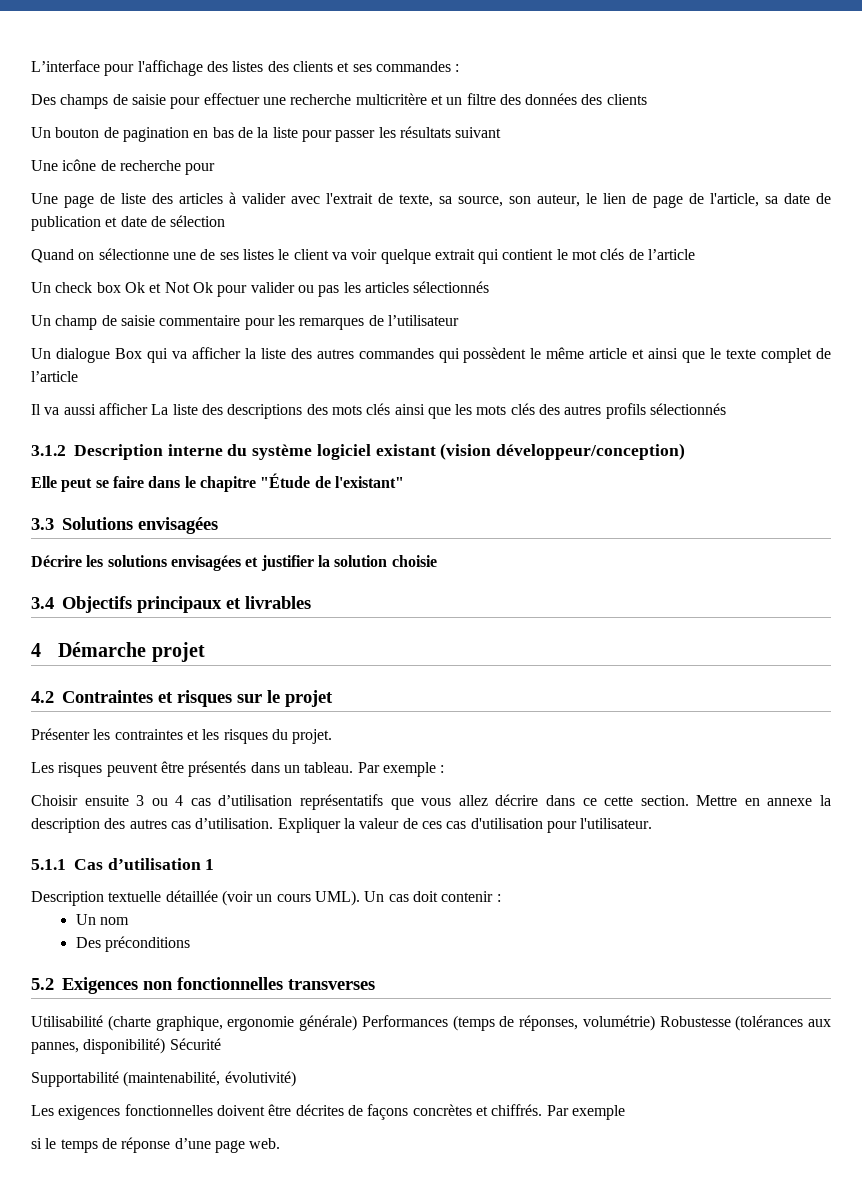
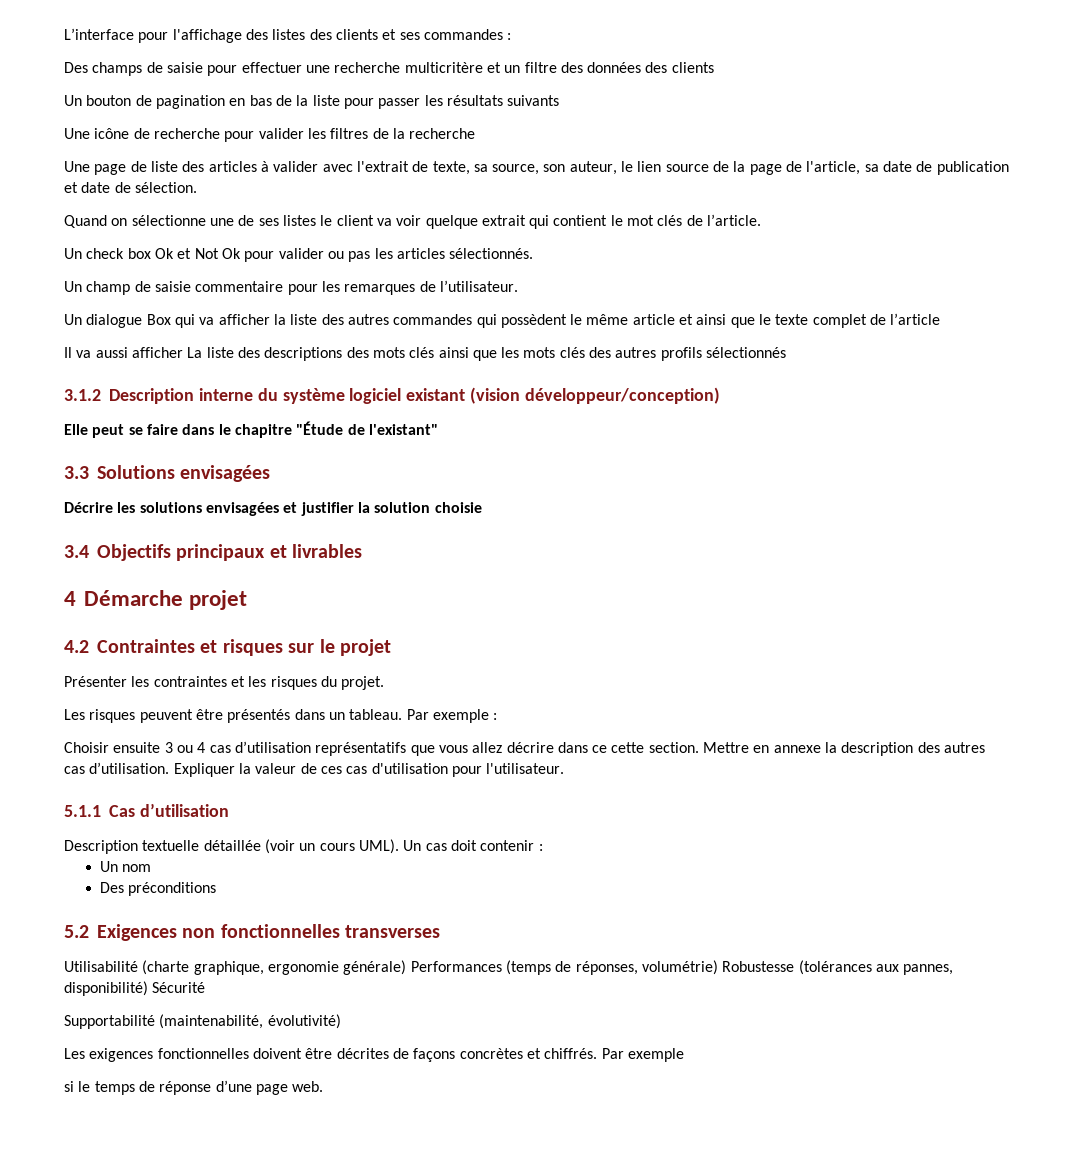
- Un bouton de pagination en bas de la liste pour passer les résultats suivant
+ Un bouton de pagination en bas de la liste pour passer les résultats suivants
- Une icône de recherche pour
+ Une icône de recherche pour valider les filtres de la recherche
- Une page de liste des articles à valider avec l'extrait de texte, sa source, son auteur, le lien de page de l'article, sa date de publication et date de sélection
+ Une page de liste des articles à valider avec l'extrait de texte, sa source, son auteur, le lien source de la page de l'article, sa date de publication et date de sélection.
- Quand on sélectionne une de ses listes le client va voir quelque extrait qui contient le mot clés de l’article
+ Quand on sélectionne une de ses listes le client va voir quelque extrait qui contient le mot clés de l’article.
- Un check box Ok et Not Ok pour valider ou pas les articles sélectionnés
+ Un check box Ok et Not Ok pour valider ou pas les articles sélectionnés.
- Un champ de saisie commentaire pour les remarques de l’utilisateur
+ Un champ de saisie commentaire pour les remarques de l’utilisateur.
- 5.1.1 Cas d’utilisation 1
+ 5.1.1 Cas d’utilisation

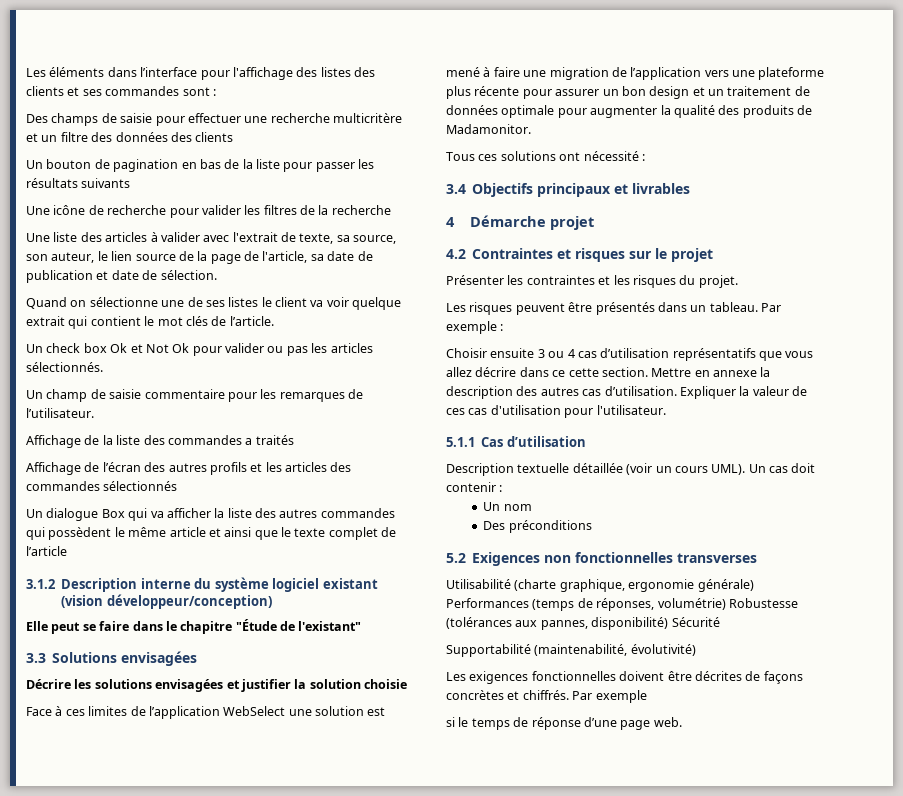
- L’interface pour l'affichage des listes des clients et ses commandes :
+ Les éléments dans l’interface pour l'affichage des listes des clients et ses commandes sont :
- Une page de liste des articles à valider avec l'extrait de texte, sa source, son auteur, le lien source de la page de l'article, sa date de publication et date de sélection.
+ Une liste des articles à valider avec l'extrait de texte, sa source, son auteur, le lien source de la page de l'article, sa date de publication et date de sélection.
+ Affichage de la liste des commandes a traités
+ Affichage de l’écran des autres profils et les articles des commandes sélectionnés
- Il va aussi afficher La liste des descriptions des mots clés ainsi que les mots clés des autres profils sélectionnés
+ Face à ces limites de l’application WebSelect une solution est mené à faire une migration de l’application vers une plateforme plus récente pour assurer un bon design et un traitement de données optimale pour augmenter la qualité des produits de Madamonitor.
+ Tous ces solutions ont nécessité :

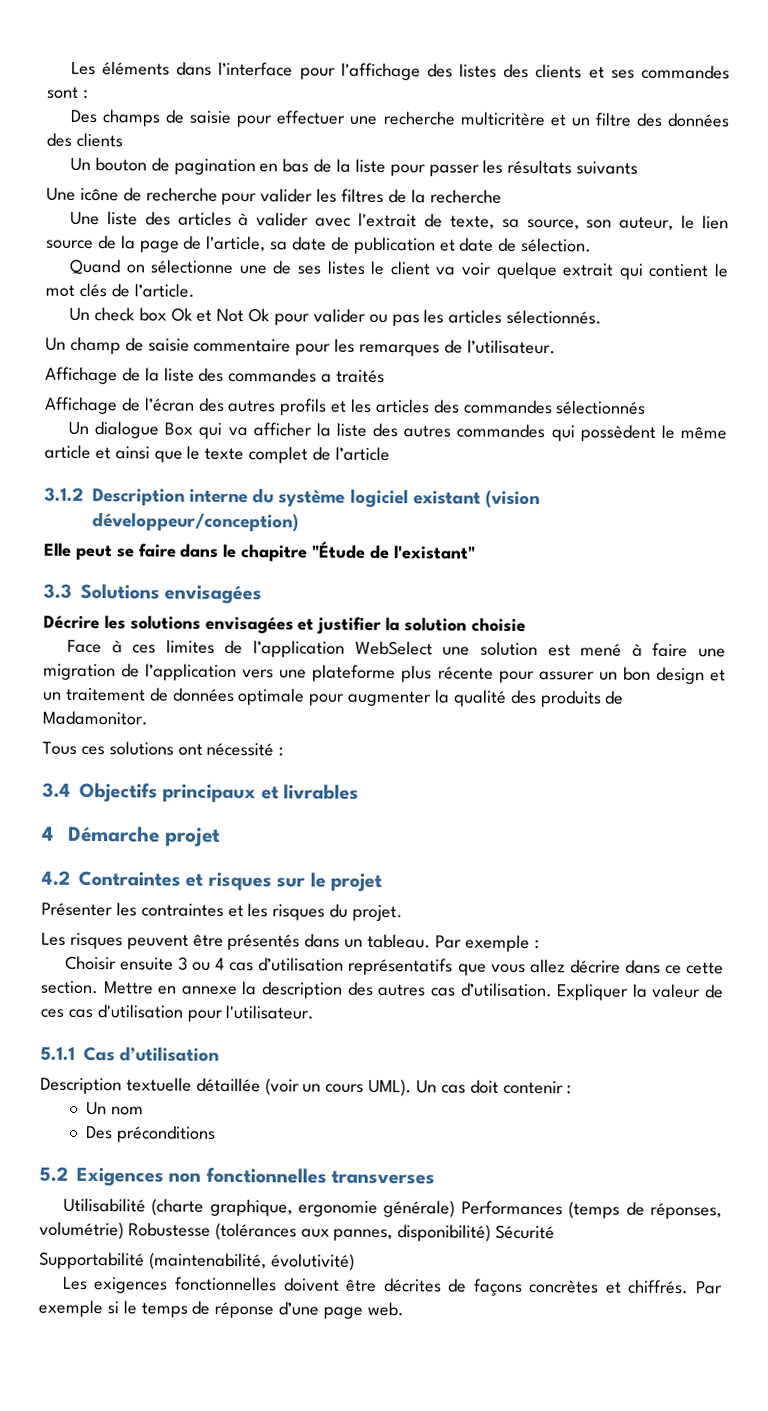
- Les exigences fonctionnelles doivent être décrites de façons concrètes et chiffrés. Par exemple
- si le temps de réponse d’une page web.
+ Les exigences fonctionnelles doivent être décrites de façons concrètes et chiffrés. Par exemple si le temps de réponse d’une page web.

